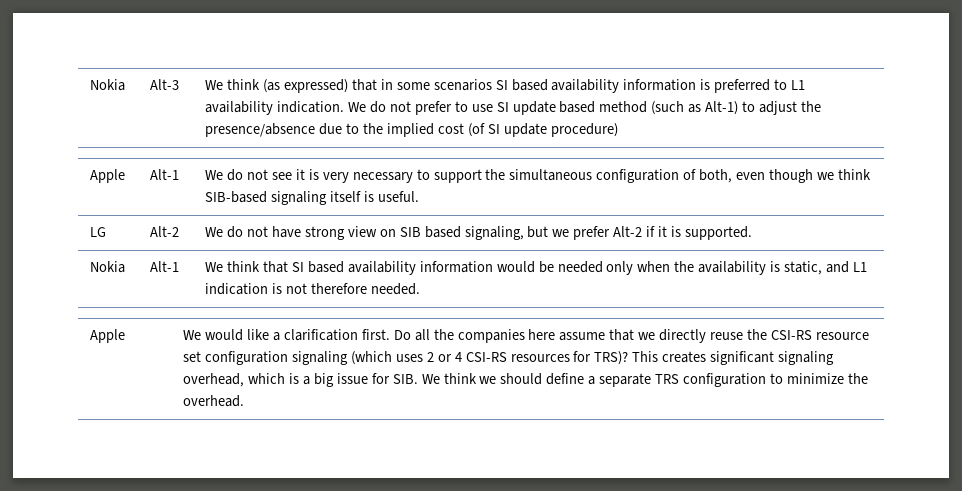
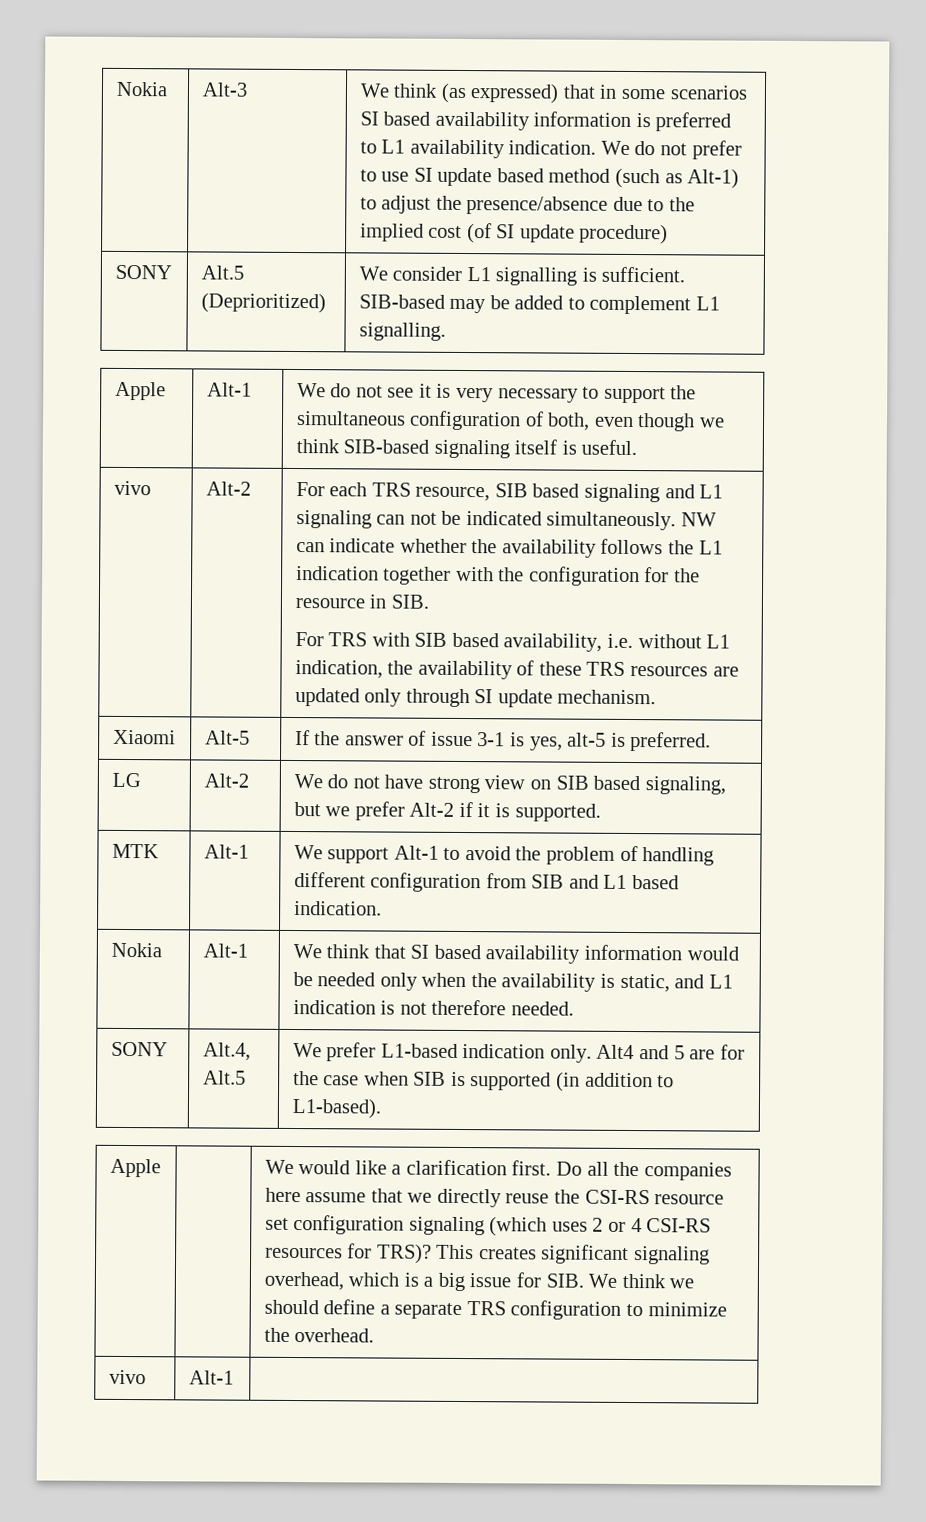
+ SONY | Alt.5 (Deprioritized) | We consider L1 signalling is sufficient. SIB-based may be added to complement L1 signalling.
+ vivo | Alt-2 | For each TRS resource, SIB based signaling and L1 signaling can not be indicated simultaneously. NW can indicate whether the availability follows the L1 indication together with the configuration for the resource in SIB.
+ For TRS with SIB based availability, i.e. without L1 indication, the availability of these TRS resources are updated only through SI update mechanism.
+ Xiaomi | Alt-5 | If the answer of issue 3-1 is yes, alt-5 is preferred.
+ MTK | Alt-1 | We support Alt-1 to avoid the problem of handling different configuration from SIB and L1 based indication.
+ SONY | Alt.4, Alt.5 | We prefer L1-based indication only. Alt4 and 5 are for the case when SIB is supported (in addition to L1-based).
+ vivo | Alt-1 |

